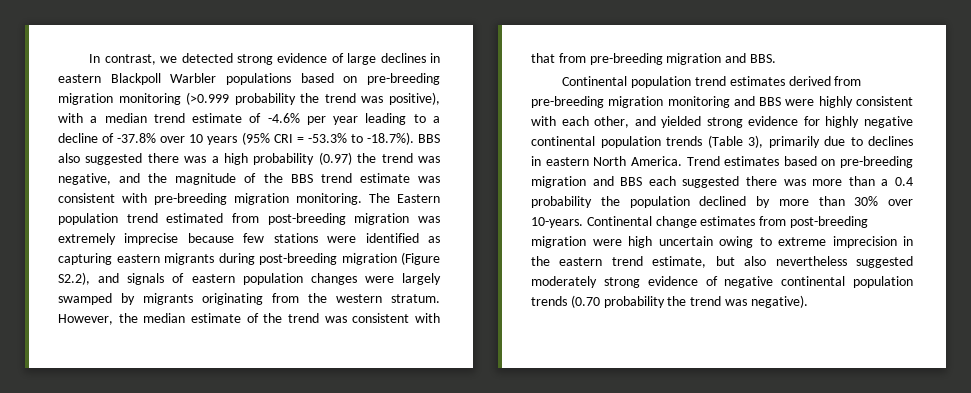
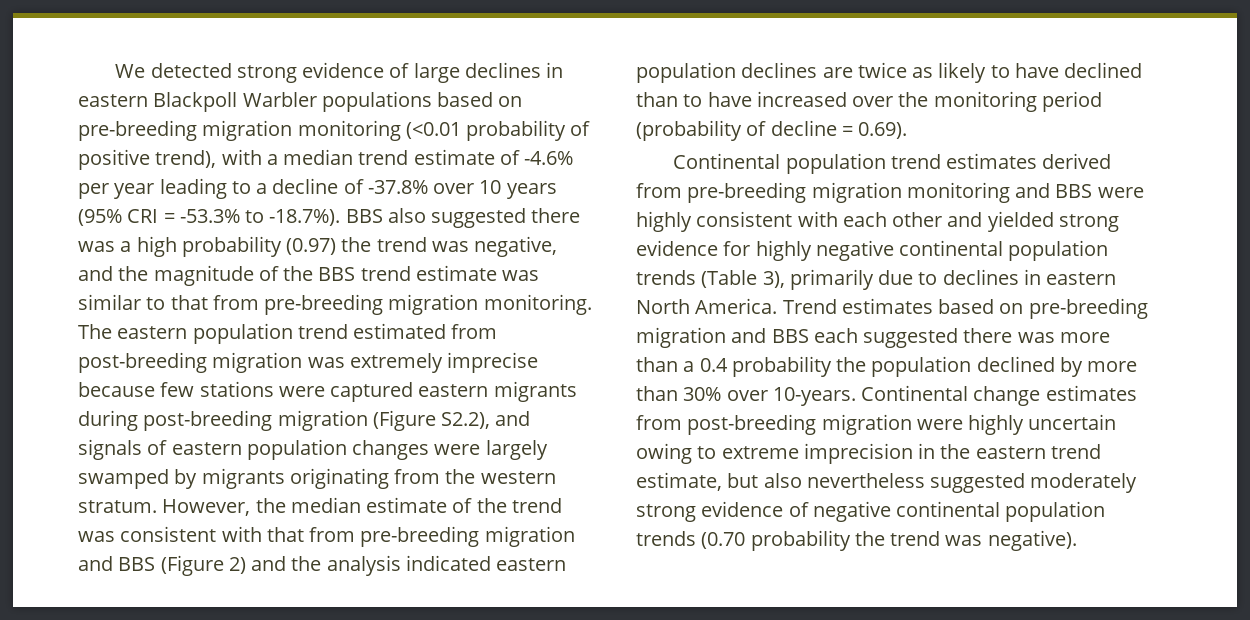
- In contrast, we detected strong evidence of large declines in eastern Blackpoll Warbler populations based on pre-breeding migration monitoring (>0.999 probability the trend was positive), with a median trend estimate of -4.6% per year leading to a decline of -37.8% over 10 years (95% CRI = -53.3% to -18.7%). BBS also suggested there was a high probability (0.97) the trend was negative, and the magnitude of the BBS trend estimate was consistent with pre-breeding migration monitoring.
+ We detected strong evidence of large declines in eastern Blackpoll Warbler populations based on pre-breeding migration monitoring (<0.01 probability of positive trend), with a median trend estimate of -4.6% per year leading to a decline of -37.8% over 10 years (95% CRI = -53.3% to -18.7%). BBS also suggested there was a high probability (0.97) the trend was negative, and the magnitude of the BBS trend estimate was similar to that from pre-breeding migration monitoring.
- The Eastern population trend estimated from post-breeding migration was extremely imprecise because few stations were identified as capturing eastern migrants during post-breeding migration (Figure S2.2), and signals of eastern population changes were largely swamped by migrants originating from the western stratum.
+ The eastern population trend estimated from post-breeding migration was extremely imprecise because few stations were captured eastern migrants during post-breeding migration (Figure S2.2), and signals of eastern population changes were largely swamped by migrants originating from the western stratum.
- However, the median estimate of the trend was consistent with that from pre-breeding migration and BBS.
+ However, the median estimate of the trend was consistent with that from pre-breeding migration and BBS (Figure 2) and the analysis indicated eastern population declines are twice as likely to have declined than to have increased over the monitoring period (probability of decline = 0.69).
- Continental population trend estimates derived from pre-breeding migration monitoring and BBS were highly consistent with each other, and yielded strong evidence for highly negative continental population trends (Table 3), primarily due to declines in eastern North America.
+ Continental population trend estimates derived from pre-breeding migration monitoring and BBS were highly consistent with each other and yielded strong evidence for highly negative continental population trends (Table 3), primarily due to declines in eastern North America.
- Continental change estimates from post-breeding migration were high uncertain owing to extreme imprecision in the eastern trend estimate, but also nevertheless suggested moderately strong evidence of negative continental population trends (0.70 probability the trend was negative).
+ Continental change estimates from post-breeding migration were highly uncertain owing to extreme imprecision in the eastern trend estimate, but also nevertheless suggested moderately strong evidence of negative continental population trends (0.70 probability the trend was negative).

